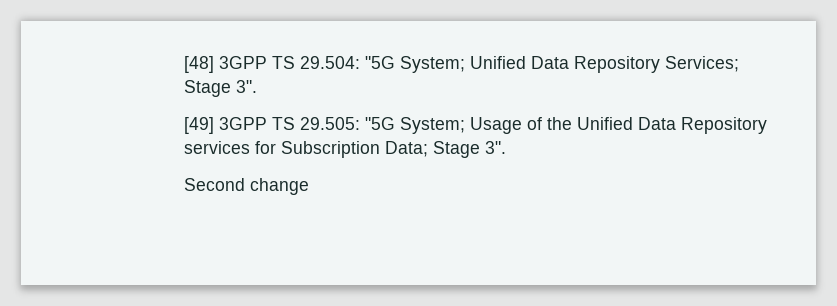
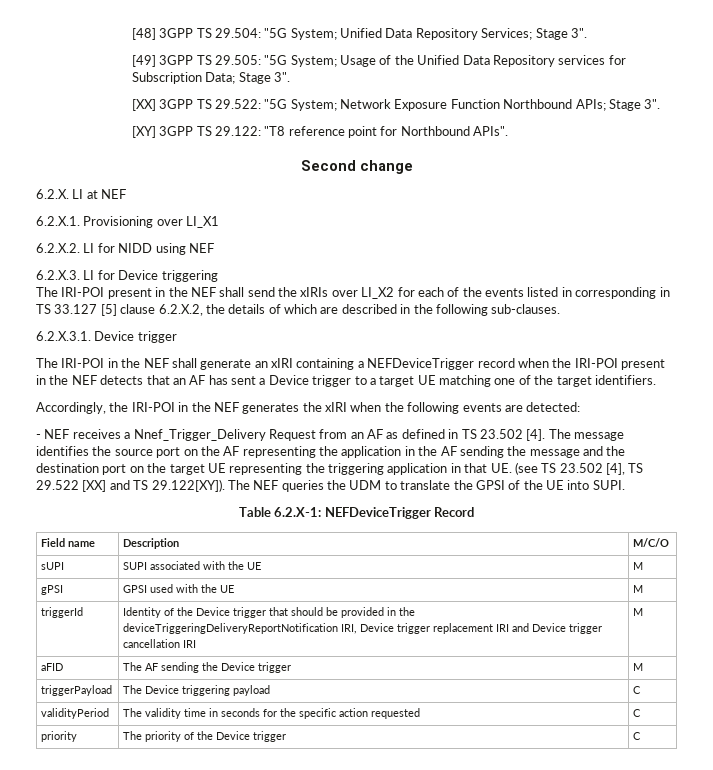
+ [XX] 3GPP TS 29.522: "5G System; Network Exposure Function Northbound APIs; Stage 3".
+ [XY] 3GPP TS 29.122: "T8 reference point for Northbound APIs".
  Second change
+ 6.2.X. LI at NEF
+ 6.2.X.1. Provisioning over LI_X1
+ 6.2.X.2. LI for NIDD using NEF
+ 6.2.X.3. LI for Device triggering
+ The IRI-POI present in the NEF shall send the xIRIs over LI_X2 for each of the events listed in corresponding in TS 33.127 [5] clause 6.2.X.2, the details of which are described in the following sub-clauses.
+ 6.2.X.3.1. Device trigger
+ The IRI-POI in the NEF shall generate an xIRI containing a NEFDeviceTrigger record when the IRI-POI present in the NEF detects that an AF has sent a Device trigger to a target UE matching one of the target identifiers.
+ Accordingly, the IRI-POI in the NEF generates the xIRI when the following events are detected:
+ - NEF receives a Nnef_Trigger_Delivery Request from an AF as defined in TS 23.502 [4]. The message identifies the source port on the AF representing the application in the AF sending the message and the destination port on the target UE representing the triggering application in that UE. (see TS 23.502 [4], TS 29.522 [XX] and TS 29.122[XY]). The NEF queries the UDM to translate the GPSI of the UE into SUPI.
+ Table 6.2.X-1: NEFDeviceTrigger Record
+ Field name | Description | M/C/O
+ sUPI | SUPI associated with the UE | M
+ gPSI | GPSI used with the UE | M
+ triggerId | Identity of the Device trigger that should be provided in the deviceTriggeringDeliveryReportNotification IRI, Device trigger replacement IRI and Device trigger cancellation IRI | M
+ aFID | The AF sending the Device trigger | M
+ triggerPayload | The Device triggering payload | C
+ validityPeriod | The validity time in seconds for the specific action requested | C
+ priority | The priority of the Device trigger | C

